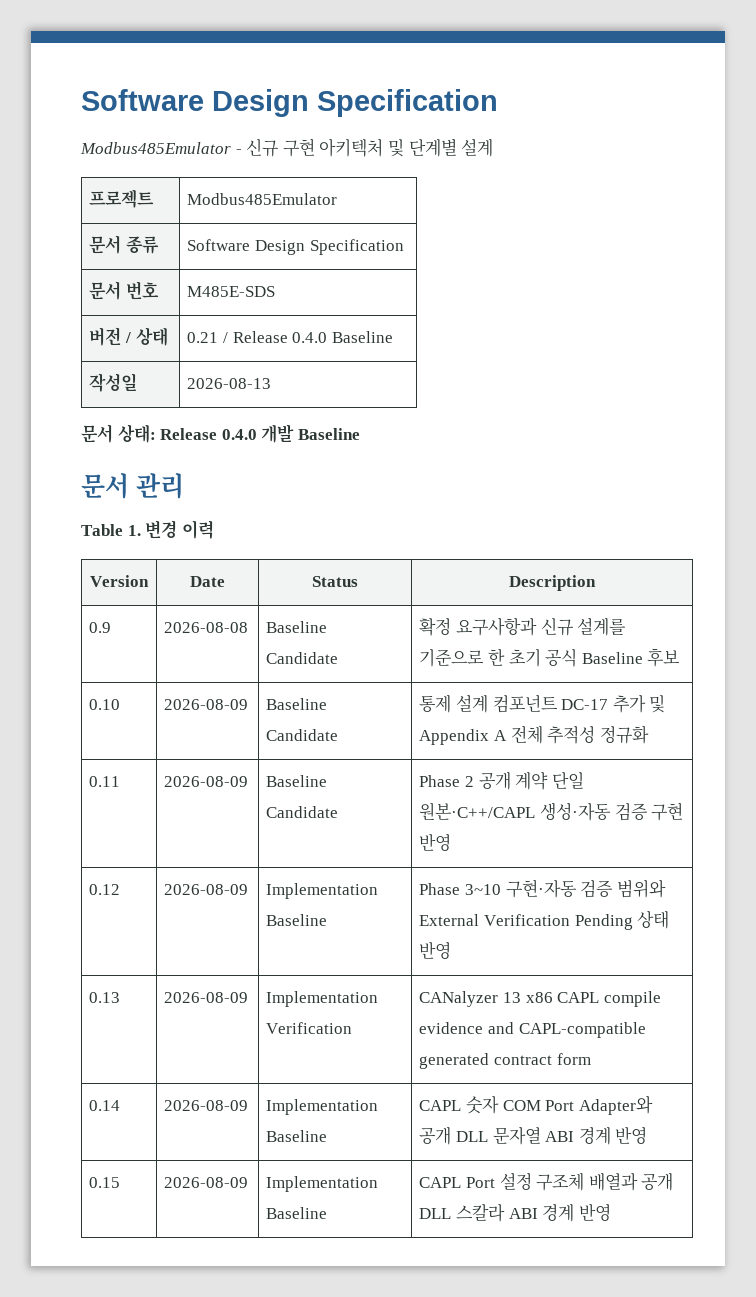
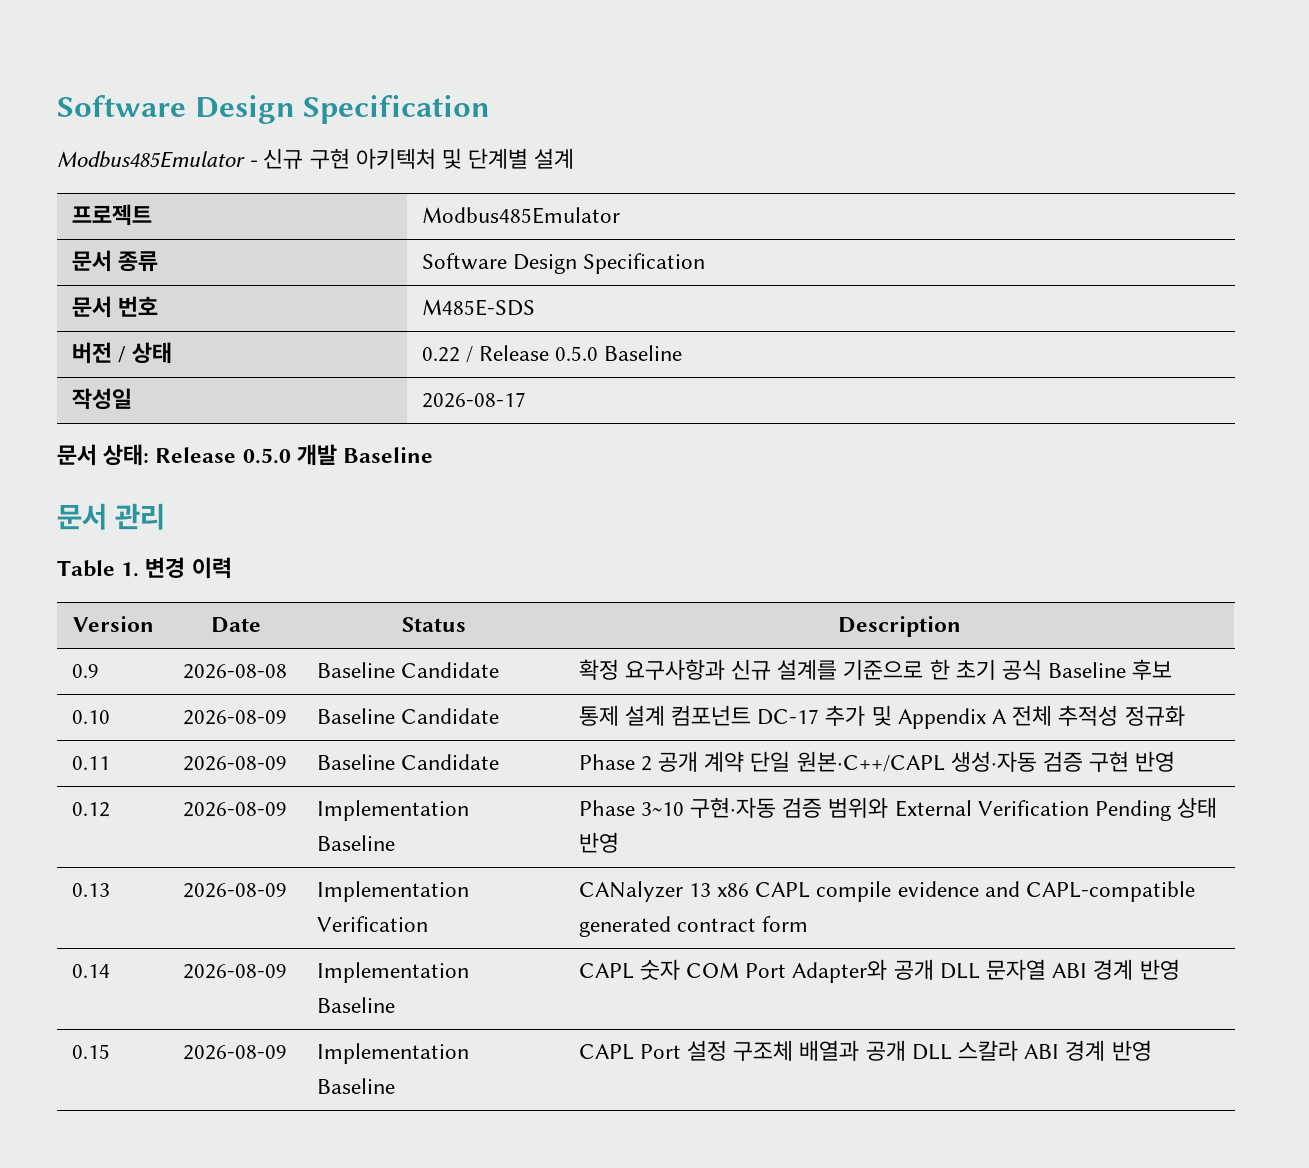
- 버전 / 상태 | 0.21 / Release 0.4.0 Baseline
+ 버전 / 상태 | 0.22 / Release 0.5.0 Baseline
- 작성일 | 2026-08-13
+ 작성일 | 2026-08-17
- 문서 상태: Release 0.4.0 개발 Baseline
+ 문서 상태: Release 0.5.0 개발 Baseline

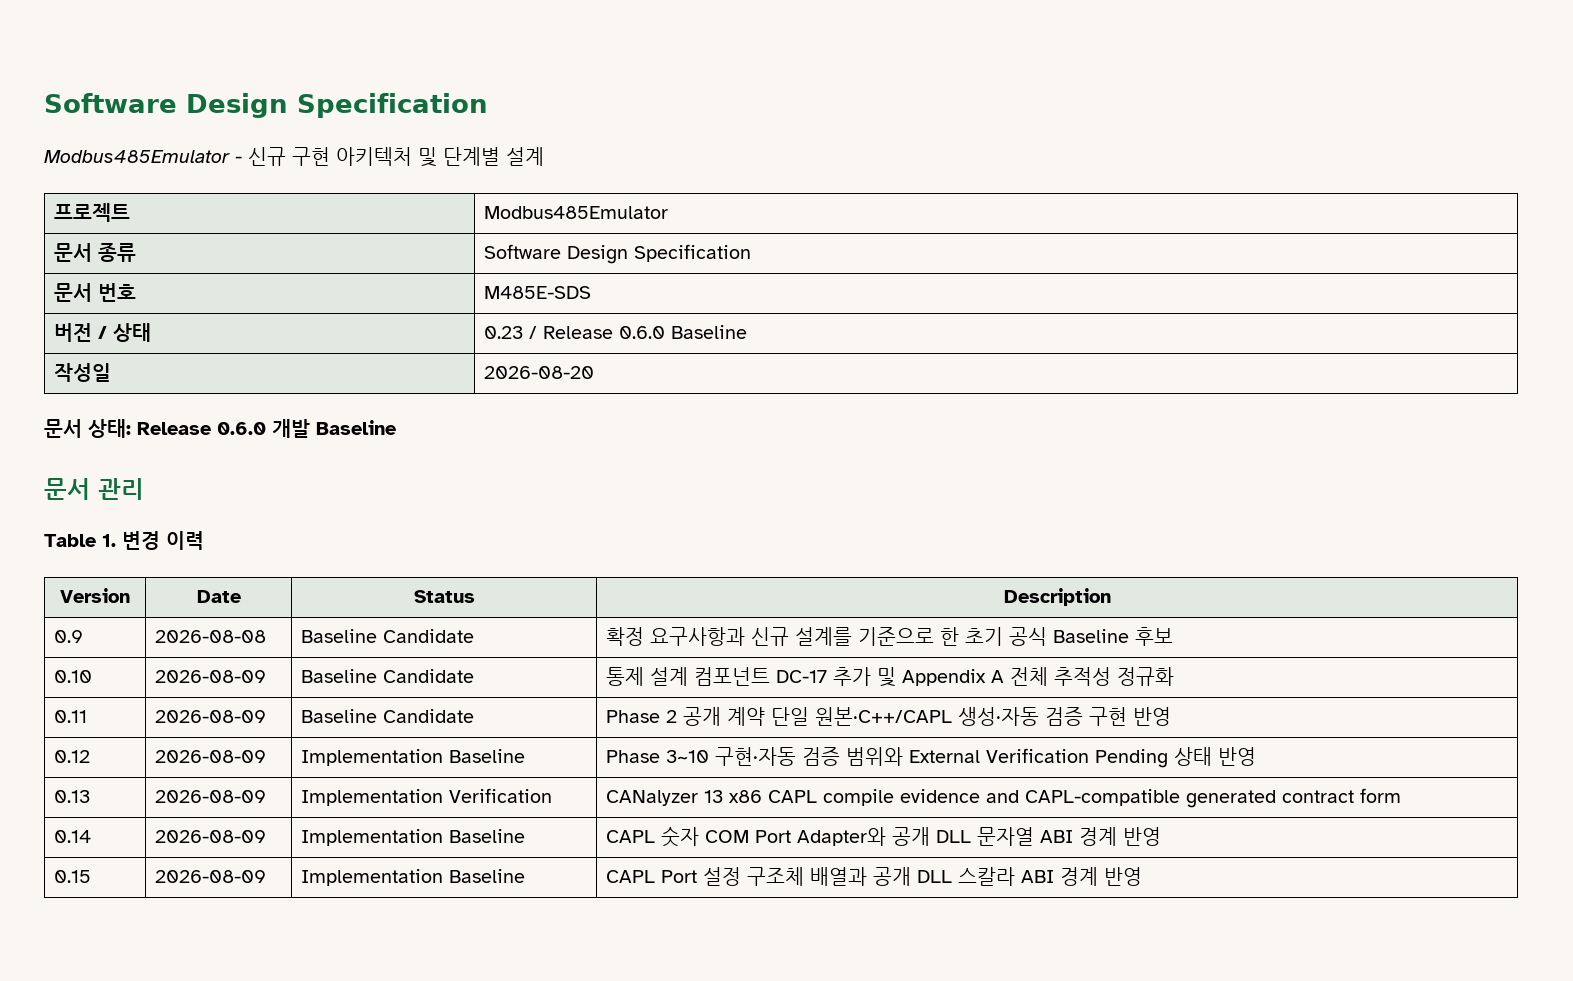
- 버전 / 상태 | 0.22 / Release 0.5.0 Baseline
+ 버전 / 상태 | 0.23 / Release 0.6.0 Baseline
- 작성일 | 2026-08-17
+ 작성일 | 2026-08-20
- 문서 상태: Release 0.5.0 개발 Baseline
+ 문서 상태: Release 0.6.0 개발 Baseline

